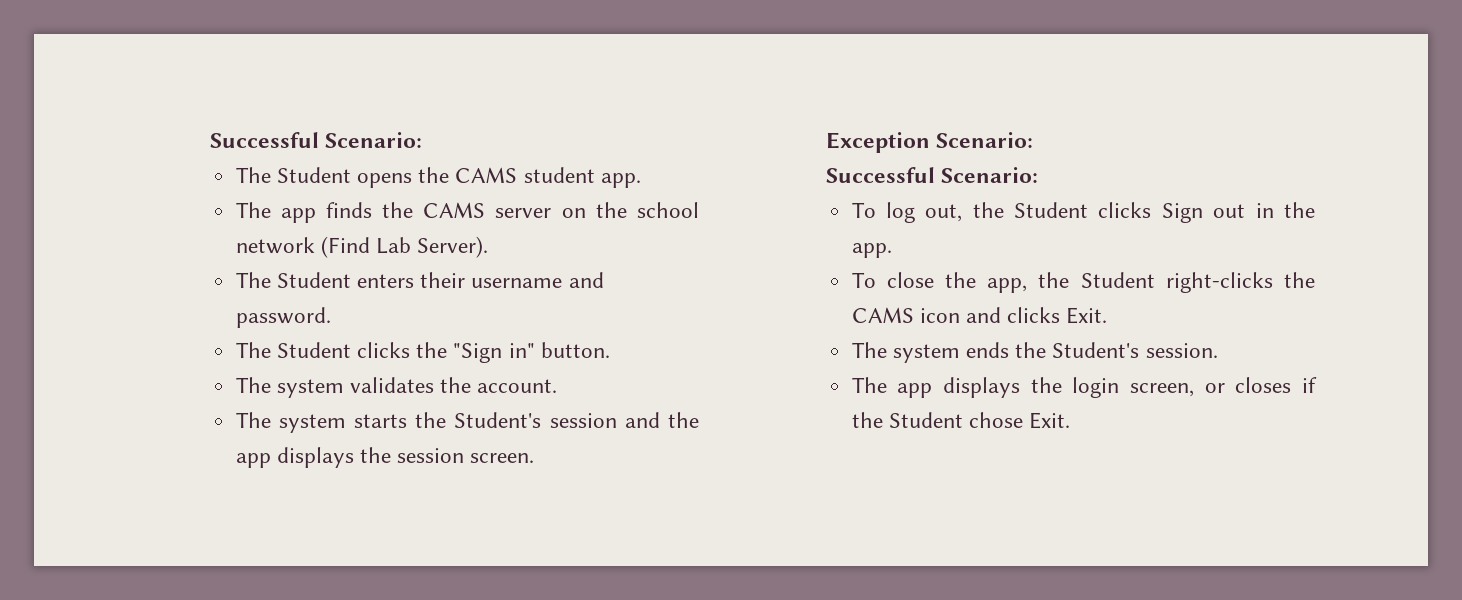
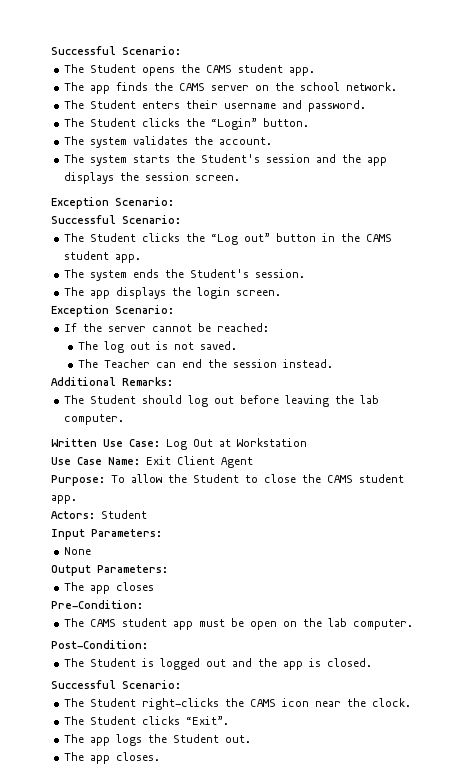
- The app finds the CAMS server on the school network (Find Lab Server).
+ The app finds the CAMS server on the school network.
- The Student clicks the "Sign in" button.
+ The Student clicks the “Login” button.
- To log out, the Student clicks Sign out in the app.
- To close the app, the Student right-clicks the CAMS icon and clicks Exit.
+ The Student clicks the “Log out” button in the CAMS student app.
- The app displays the login screen, or closes if the Student chose Exit.
+ The app displays the login screen.
+ Exception Scenario:
+ If the server cannot be reached:
+ The log out is not saved.
+ The Teacher can end the session instead.
+ Additional Remarks:
+ The Student should log out before leaving the lab computer.
+ Written Use Case: Log Out at Workstation
+ Use Case Name: Exit Client Agent
+ Purpose: To allow the Student to close the CAMS student app.
+ Actors: Student
+ Input Parameters:
+ None
+ Output Parameters:
+ The app closes
+ Pre-Condition:
+ The CAMS student app must be open on the lab computer.
+ Post-Condition:
+ The Student is logged out and the app is closed.
+ Successful Scenario:
+ The Student right-clicks the CAMS icon near the clock.
+ The Student clicks “Exit”.
+ The app logs the Student out.
+ The app closes.

